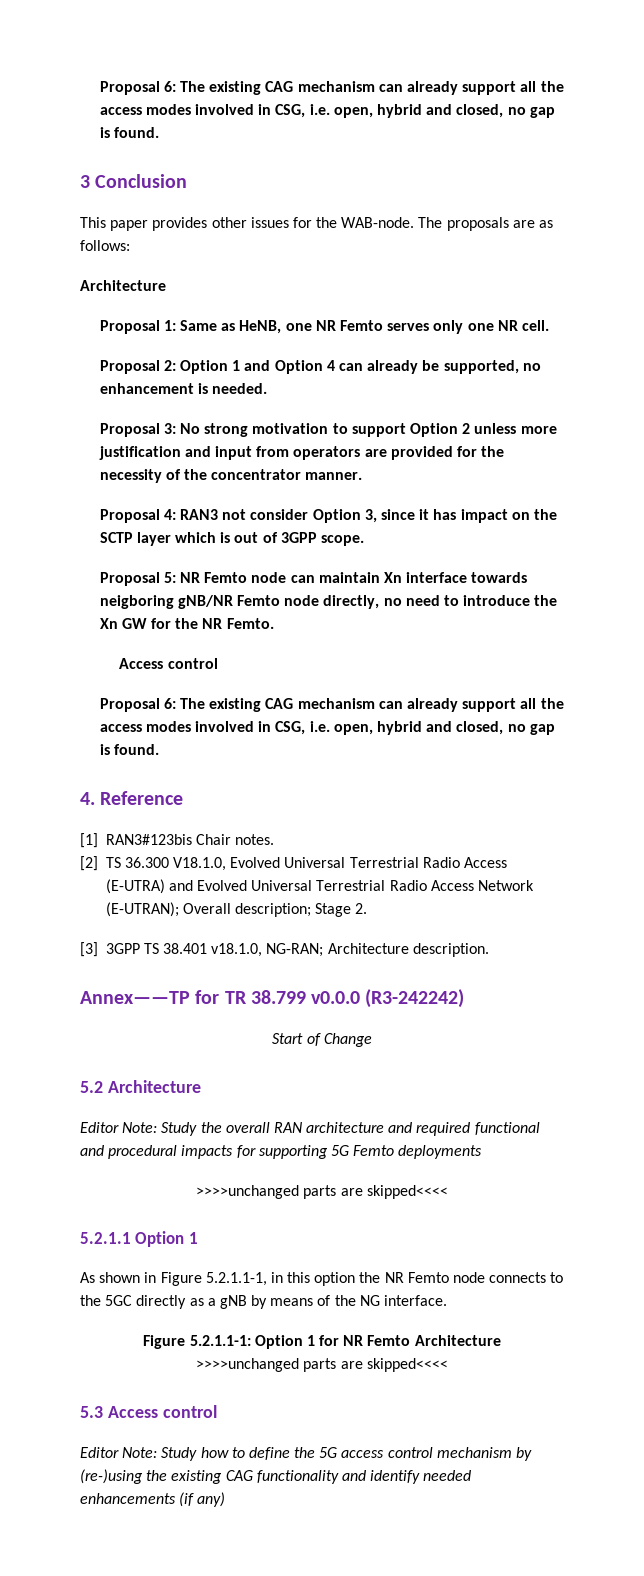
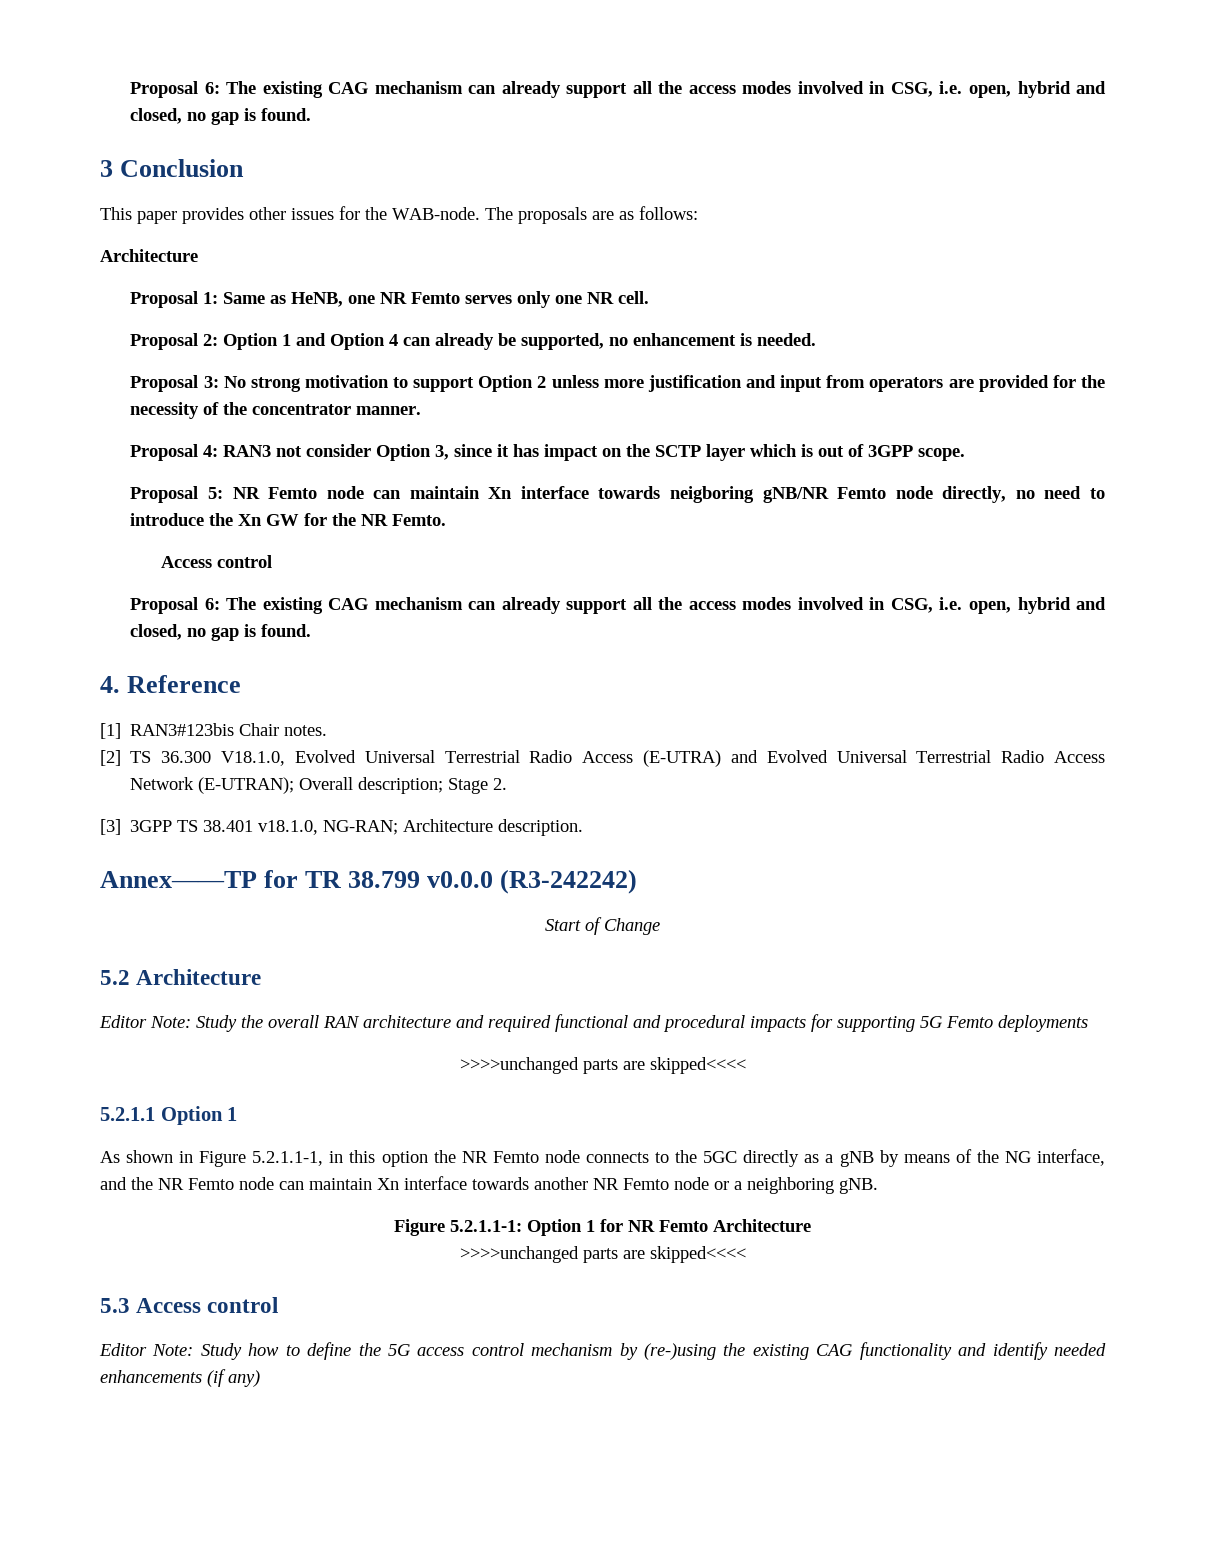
- As shown in Figure 5.2.1.1-1, in this option the NR Femto node connects to the 5GC directly as a gNB by means of the NG interface.
+ As shown in Figure 5.2.1.1-1, in this option the NR Femto node connects to the 5GC directly as a gNB by means of the NG interface, and the NR Femto node can maintain Xn interface towards another NR Femto node or a neighboring gNB.

